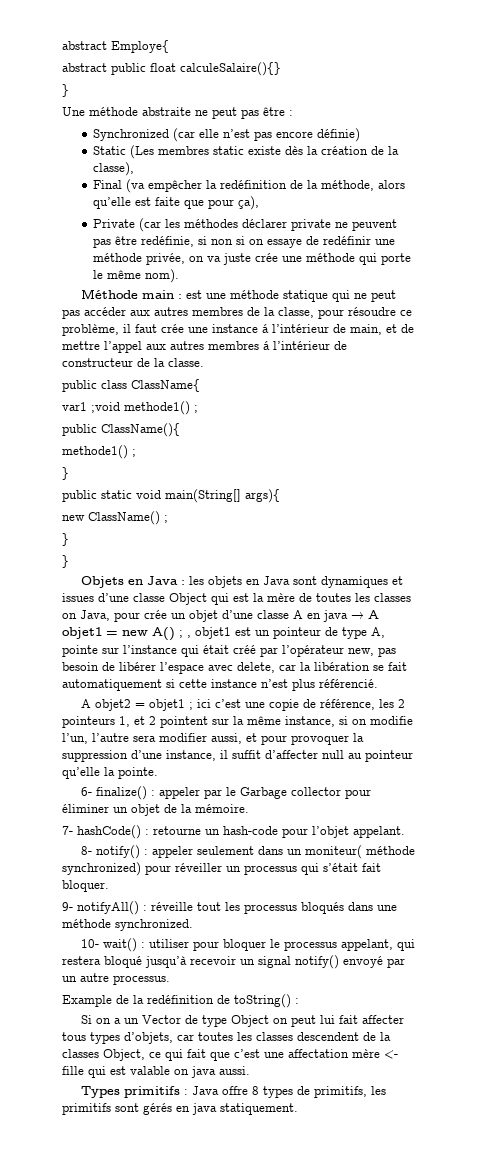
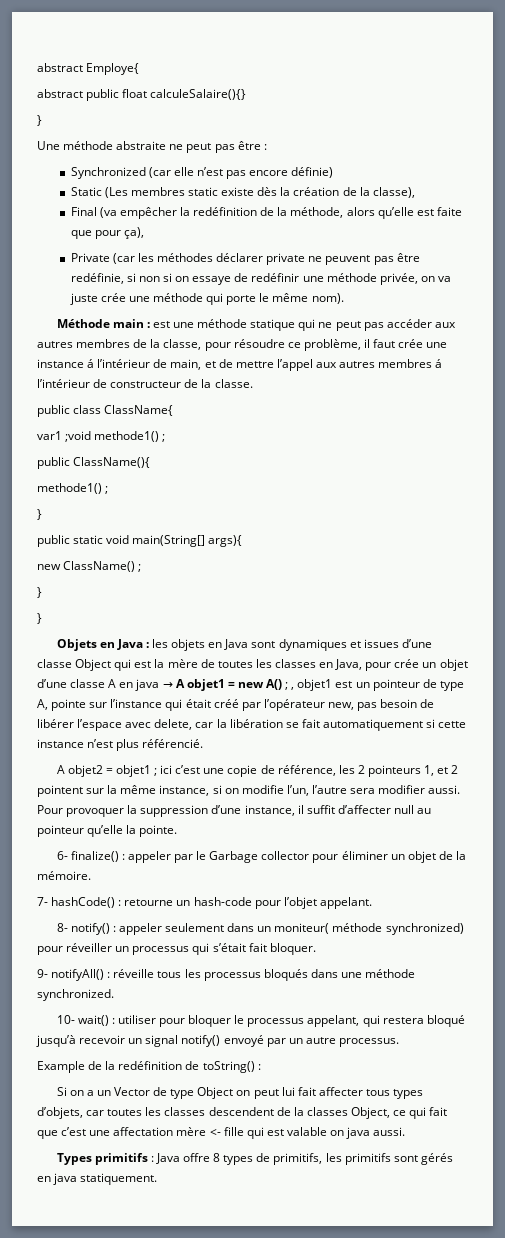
- les objets en Java sont dynamiques et issues d’une classe Object qui est la mère de toutes les classes on Java, pour crée un objet d’une classe A en java → A objet1 = new A() ;
+ les objets en Java sont dynamiques et issues d’une classe Object qui est la mère de toutes les classes en Java, pour crée un objet d’une classe A en java → A objet1 = new A() ;
- A objet2 = objet1 ; ici c’est une copie de référence, les 2 pointeurs 1, et 2 pointent sur la même instance, si on modifie l’un, l’autre sera modifier aussi, et pour provoquer la suppression d’une instance, il suffit d’affecter null au pointeur qu’elle la pointe.
+ A objet2 = objet1 ; ici c’est une copie de référence, les 2 pointeurs 1, et 2 pointent sur la même instance, si on modifie l’un, l’autre sera modifier aussi. Pour provoquer la suppression d’une instance, il suffit d’affecter null au pointeur qu’elle la pointe.
- 9- notifyAll() : réveille tout les processus bloqués dans une méthode synchronized.
+ 9- notifyAll() : réveille tous les processus bloqués dans une méthode synchronized.

